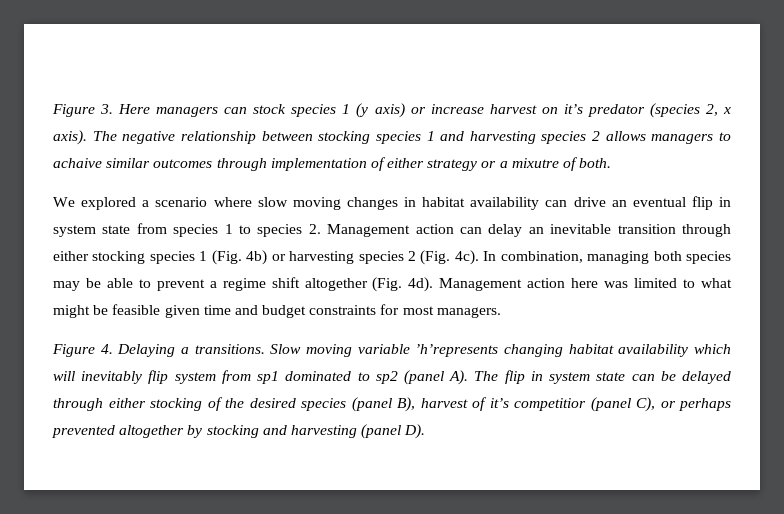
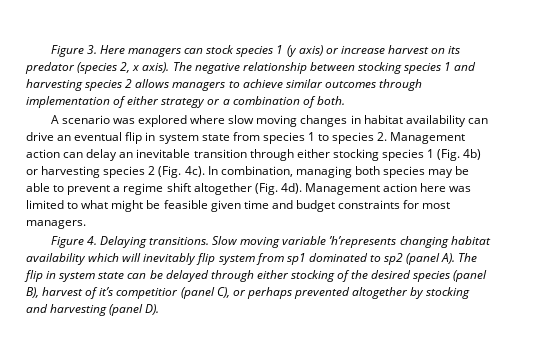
- Figure 3. Here managers can stock species 1 (y axis) or increase harvest on it’s predator (species 2, x axis).
+ Figure 3. Here managers can stock species 1 (y axis) or increase harvest on its predator (species 2, x axis).
- The negative relationship between stocking species 1 and harvesting species 2 allows managers to achaive similar outcomes through implementation of either strategy or a mixutre of both.
+ The negative relationship between stocking species 1 and harvesting species 2 allows managers to achieve similar outcomes through implementation of either strategy or a combination of both.
- We explored a scenario where slow moving changes in habitat availability can drive an eventual flip in system state from species 1 to species 2. Management action can delay an inevitable transition through either stocking species 1 (Fig. 4b) or harvesting species 2 (Fig. 4c).
+ A scenario was explored where slow moving changes in habitat availability can drive an eventual flip in system state from species 1 to species 2. Management action can delay an inevitable transition through either stocking species 1 (Fig. 4b) or harvesting species 2 (Fig. 4c).
- Figure 4. Delaying a transitions.
+ Figure 4. Delaying transitions.

